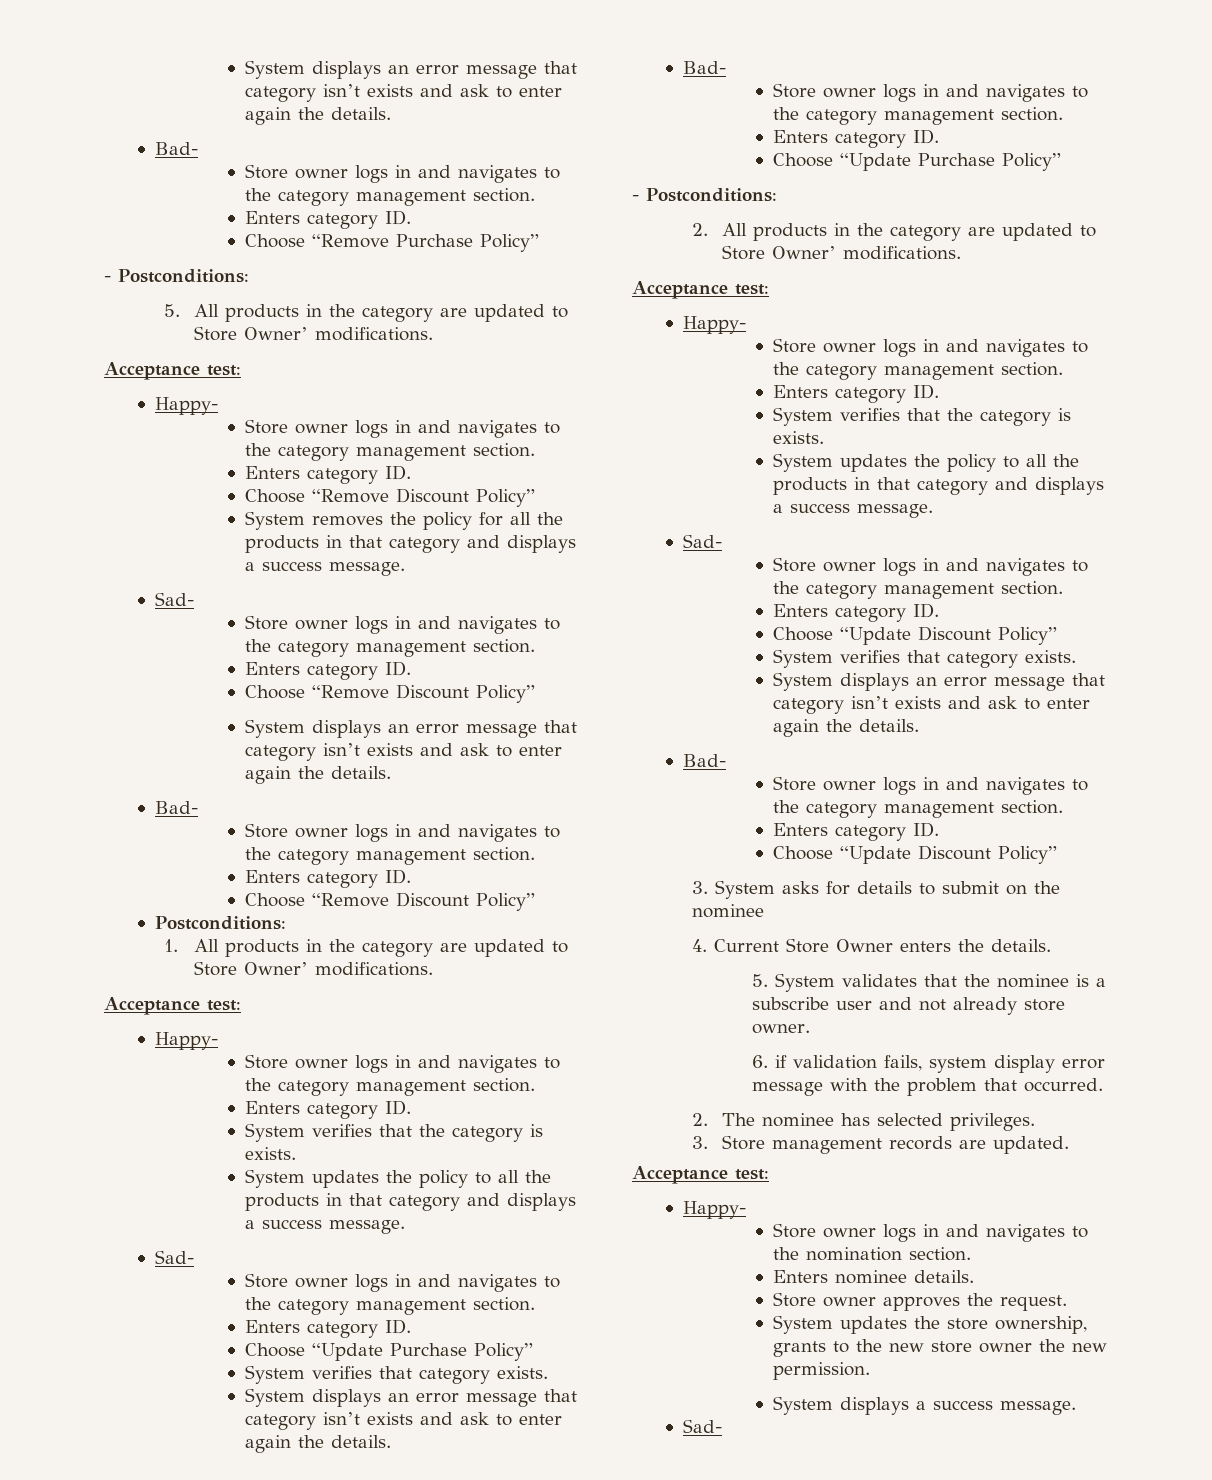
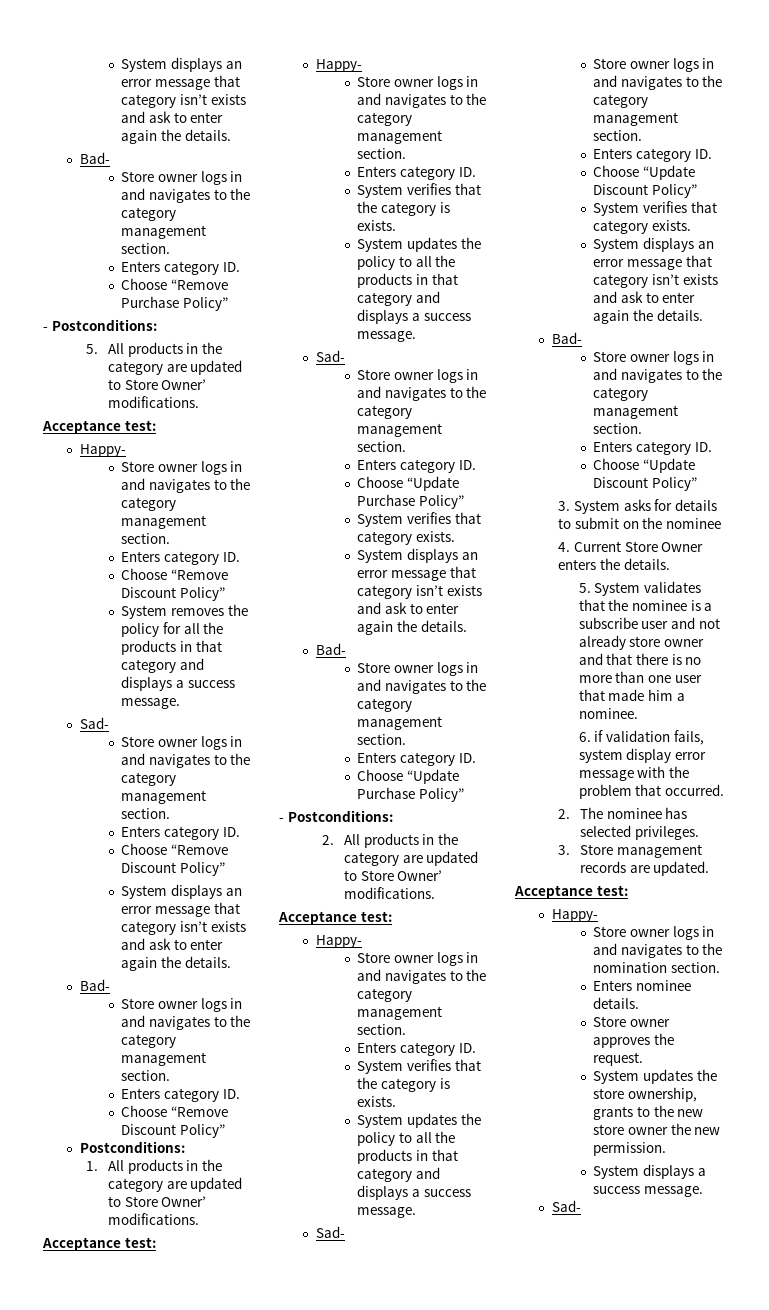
- 5. System validates that the nominee is a subscribe user and not already store owner.
+ 5. System validates that the nominee is a subscribe user and not already store owner and that there is no more than one user that made him a nominee.

